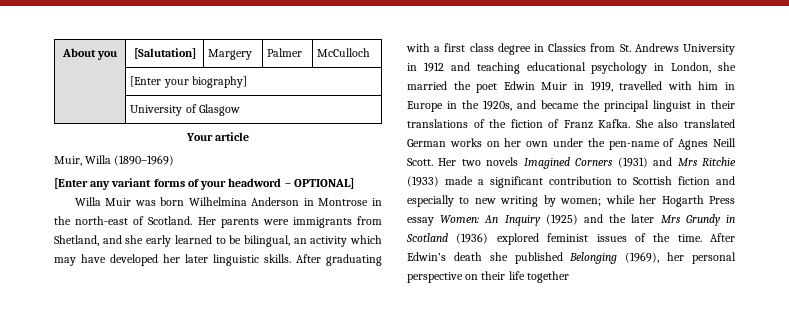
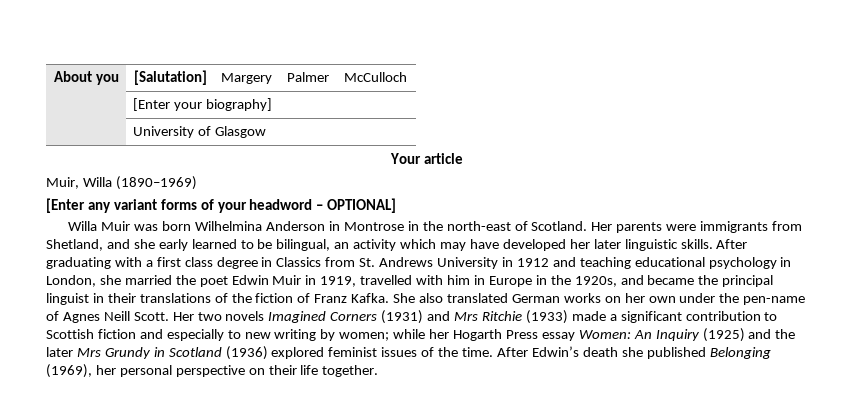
- After Edwin’s death she published Belonging (1969), her personal perspective on their life together
+ After Edwin’s death she published Belonging (1969), her personal perspective on their life together.

